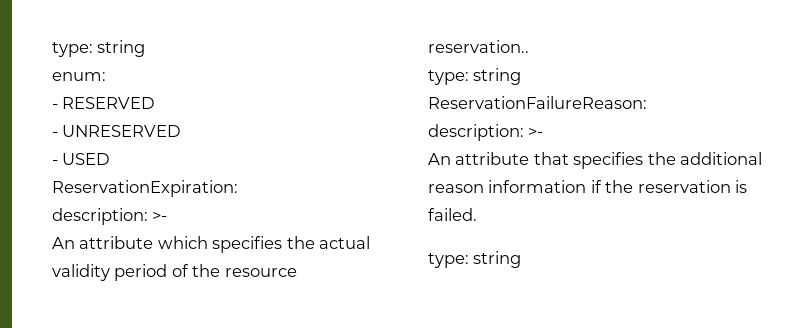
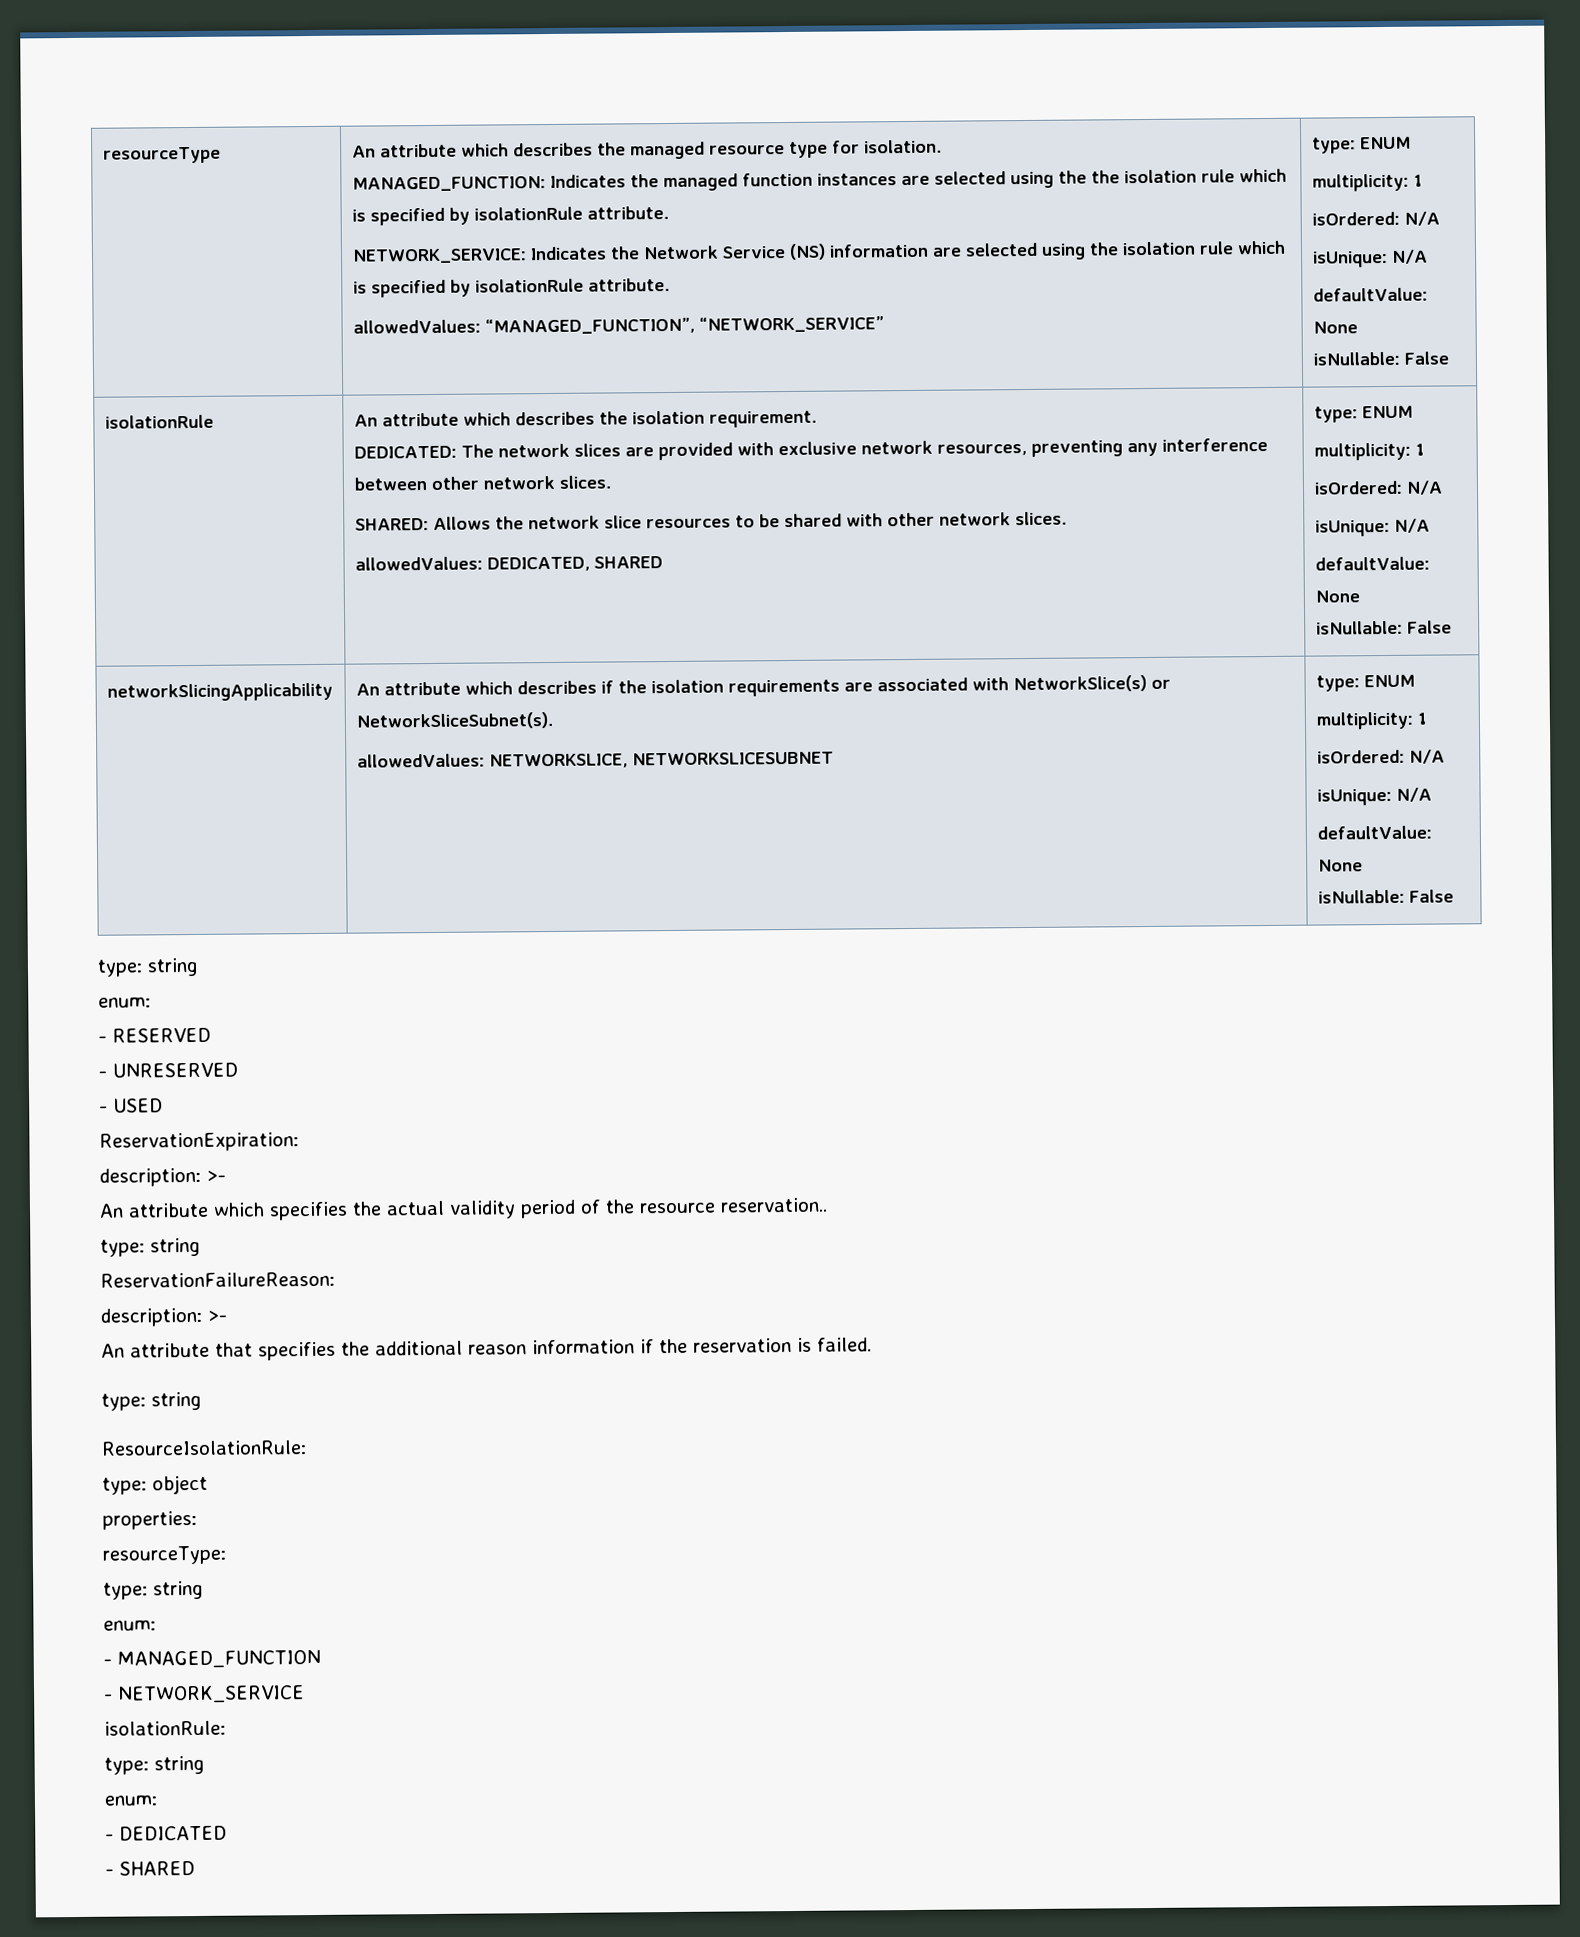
+ resourceType | An attribute which describes the managed resource type for isolation.
+ MANAGED_FUNCTION: Indicates the managed function instances are selected using the the isolation rule which is specified by isolationRule attribute.
+ NETWORK_SERVICE: Indicates the Network Service (NS) information are selected using the isolation rule which is specified by isolationRule attribute.
+ allowedValues: “MANAGED_FUNCTION”, “NETWORK_SERVICE” | type: ENUM
+ multiplicity: 1
+ isOrdered: N/A
+ isUnique: N/A
+ defaultValue: None
+ isNullable: False
+ isolationRule | An attribute which describes the isolation requirement.
+ DEDICATED: The network slices are provided with exclusive network resources, preventing any interference between other network slices.
+ SHARED: Allows the network slice resources to be shared with other network slices.
+ allowedValues: DEDICATED, SHARED | type: ENUM
+ multiplicity: 1
+ isOrdered: N/A
+ isUnique: N/A
+ defaultValue: None
+ isNullable: False
+ networkSlicingApplicability | An attribute which describes if the isolation requirements are associated with NetworkSlice(s) or NetworkSliceSubnet(s).
+ allowedValues: NETWORKSLICE, NETWORKSLICESUBNET | type: ENUM
+ multiplicity: 1
+ isOrdered: N/A
+ isUnique: N/A
+ defaultValue: None
+ isNullable: False
+ ResourceIsolationRule:
+ type: object
+ properties:
+ resourceType:
+ type: string
+ enum:
+ - MANAGED_FUNCTION
+ - NETWORK_SERVICE
+ isolationRule:
+ type: string
+ enum:
+ - DEDICATED
+ - SHARED

